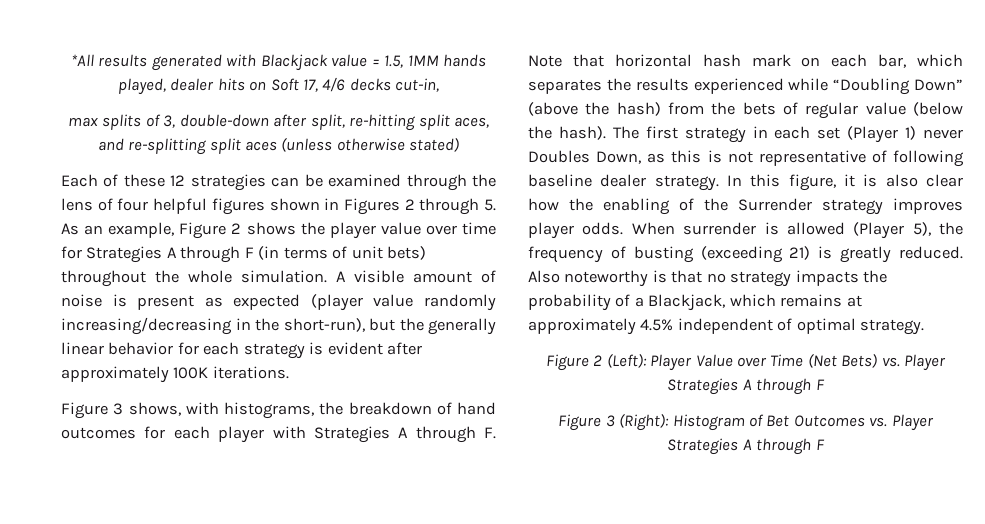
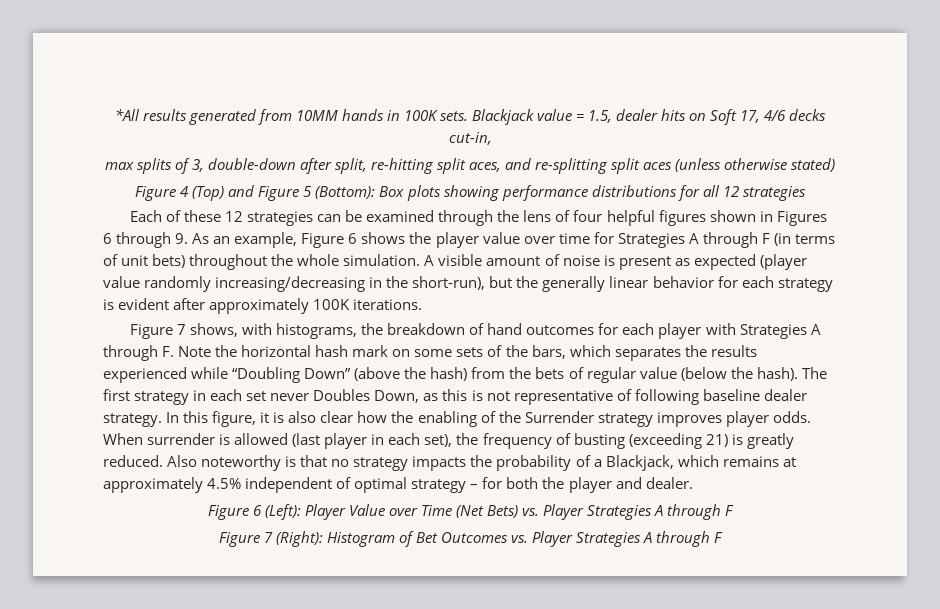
- *All results generated with Blackjack value = 1.5, 1MM hands played, dealer hits on Soft 17, 4/6 decks cut-in,
+ *All results generated from 10MM hands in 100K sets. Blackjack value = 1.5, dealer hits on Soft 17, 4/6 decks cut-in,
+ Figure 4 (Top) and Figure 5 (Bottom): Box plots showing performance distributions for all 12 strategies
- Each of these 12 strategies can be examined through the lens of four helpful figures shown in Figures 2 through 5. As an example, Figure 2 shows the player value over time for Strategies A through F (in terms of unit bets) throughout the whole simulation.
+ Each of these 12 strategies can be examined through the lens of four helpful figures shown in Figures 6 through 9. As an example, Figure 6 shows the player value over time for Strategies A through F (in terms of unit bets) throughout the whole simulation.
- Figure 3 shows, with histograms, the breakdown of hand outcomes for each player with Strategies A through F. Note that horizontal hash mark on each bar, which separates the results experienced while “Doubling Down” (above the hash) from the bets of regular value (below the hash).
+ Figure 7 shows, with histograms, the breakdown of hand outcomes for each player with Strategies A through F. Note the horizontal hash mark on some sets of the bars, which separates the results experienced while “Doubling Down” (above the hash) from the bets of regular value (below the hash).
- The first strategy in each set (Player 1) never Doubles Down, as this is not representative of following baseline dealer strategy.
+ The first strategy in each set never Doubles Down, as this is not representative of following baseline dealer strategy.
- When surrender is allowed (Player 5), the frequency of busting (exceeding 21) is greatly reduced.
+ When surrender is allowed (last player in each set), the frequency of busting (exceeding 21) is greatly reduced.
- Also noteworthy is that no strategy impacts the probability of a Blackjack, which remains at approximately 4.5% independent of optimal strategy.
- Figure 2 (Left): Player Value over Time (Net Bets) vs. Player Strategies A through F
+ Also noteworthy is that no strategy impacts the probability of a Blackjack, which remains at approximately 4.5% independent of optimal strategy – for both the player and dealer.
+ Figure 6 (Left): Player Value over Time (Net Bets) vs. Player Strategies A through F
- Figure 3 (Right): Histogram of Bet Outcomes vs. Player Strategies A through F
+ Figure 7 (Right): Histogram of Bet Outcomes vs. Player Strategies A through F

